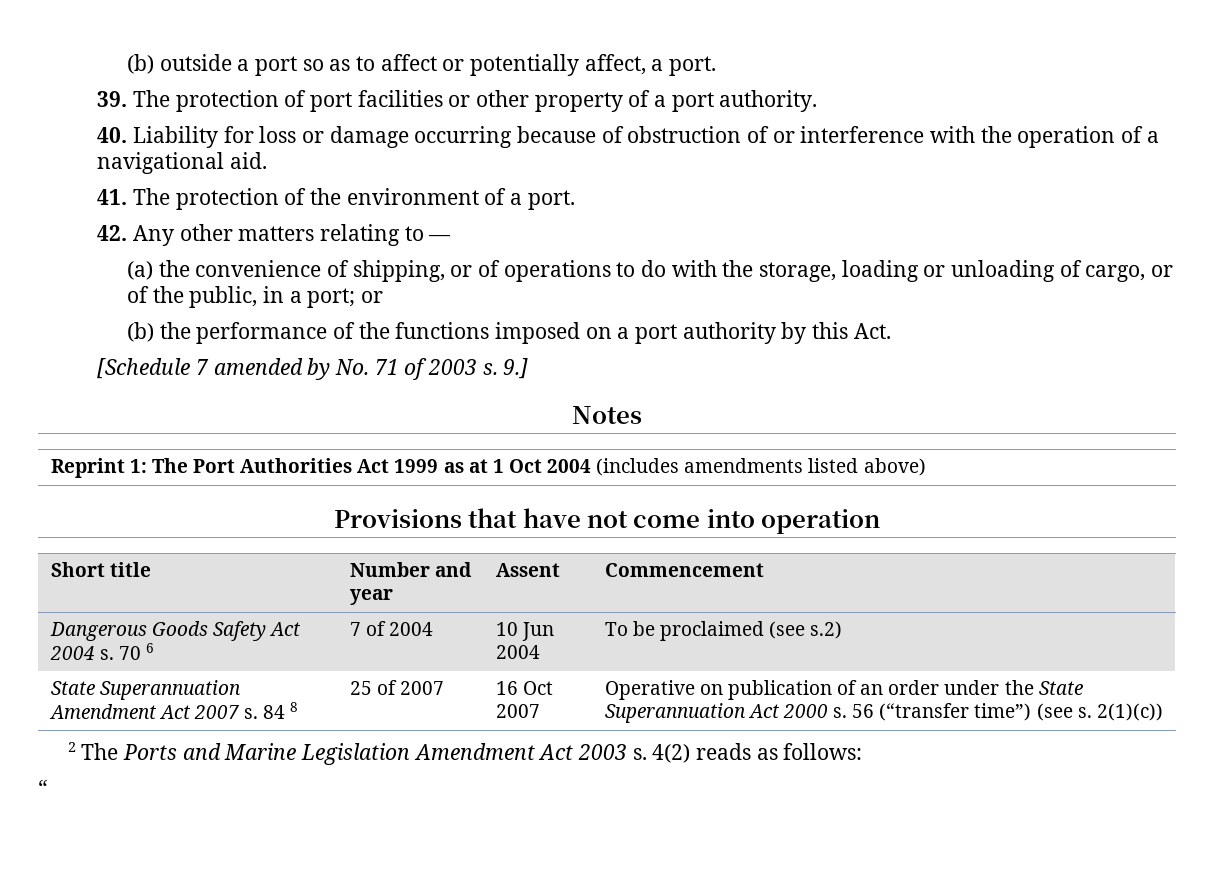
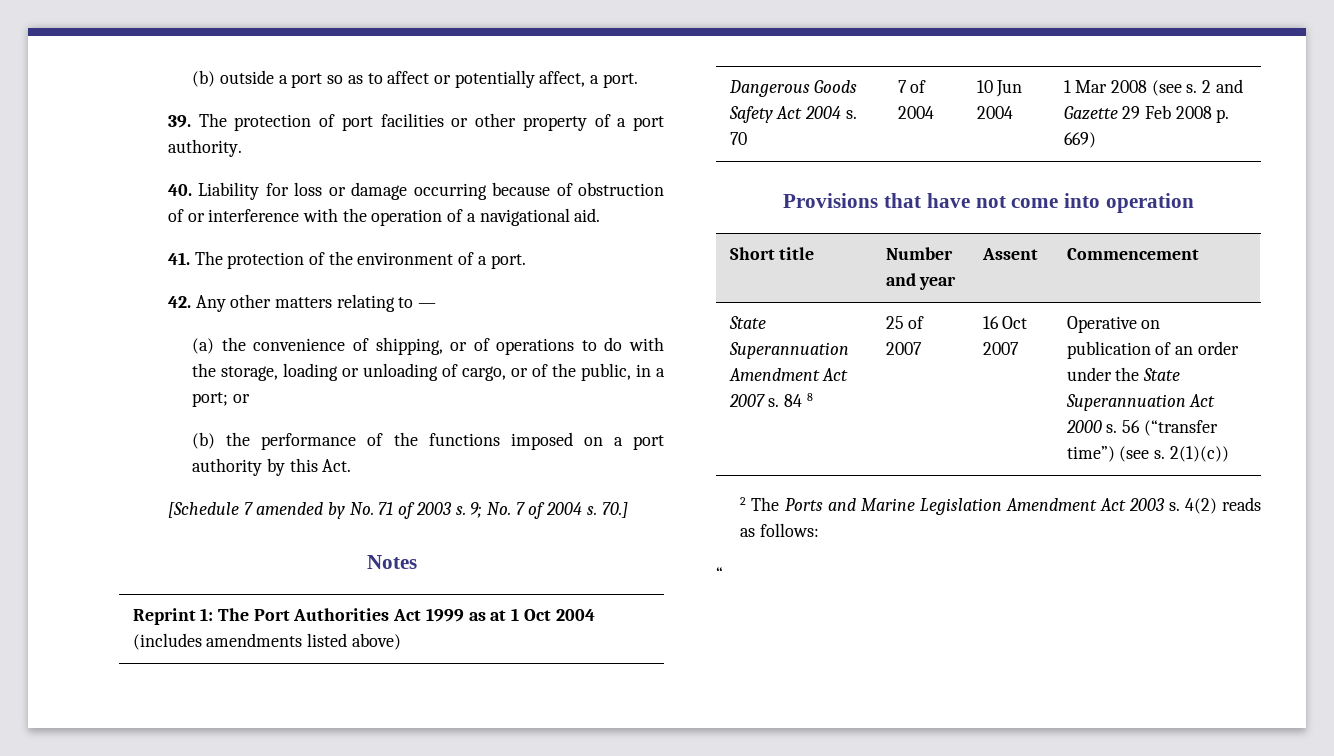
- 9.]
+ 9; No. 7 of 2004 s. 70.]
+ Dangerous Goods Safety Act 2004 s. 70 | 7 of 2004 | 10 Jun 2004 | 1 Mar 2008 (see s. 2 and Gazette 29 Feb 2008 p. 669)
- Dangerous Goods Safety Act 2004 s. 70 6 | 7 of 2004 | 10 Jun 2004 | To be proclaimed (see s.2)

